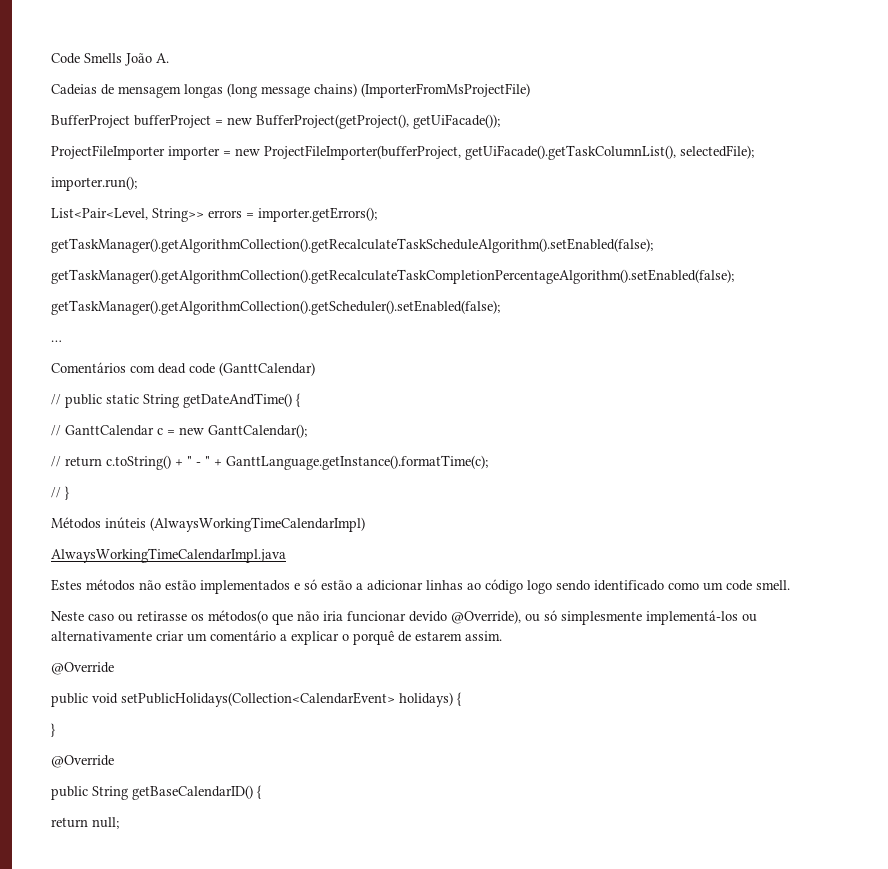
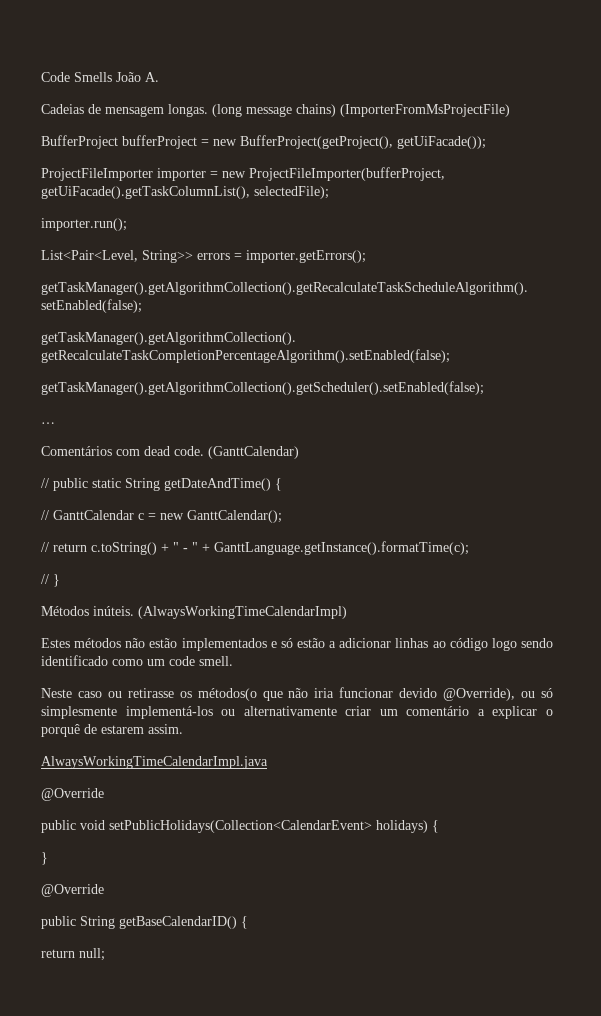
- Cadeias de mensagem longas (long message chains) (ImporterFromMsProjectFile)
+ Cadeias de mensagem longas. (long message chains) (ImporterFromMsProjectFile)
- Comentários com dead code (GanttCalendar)
+ Comentários com dead code. (GanttCalendar)
- Métodos inúteis (AlwaysWorkingTimeCalendarImpl)
+ Métodos inúteis. (AlwaysWorkingTimeCalendarImpl)
- AlwaysWorkingTimeCalendarImpl.java
+ AlwaysWorkingTimeCalendarImpl.java

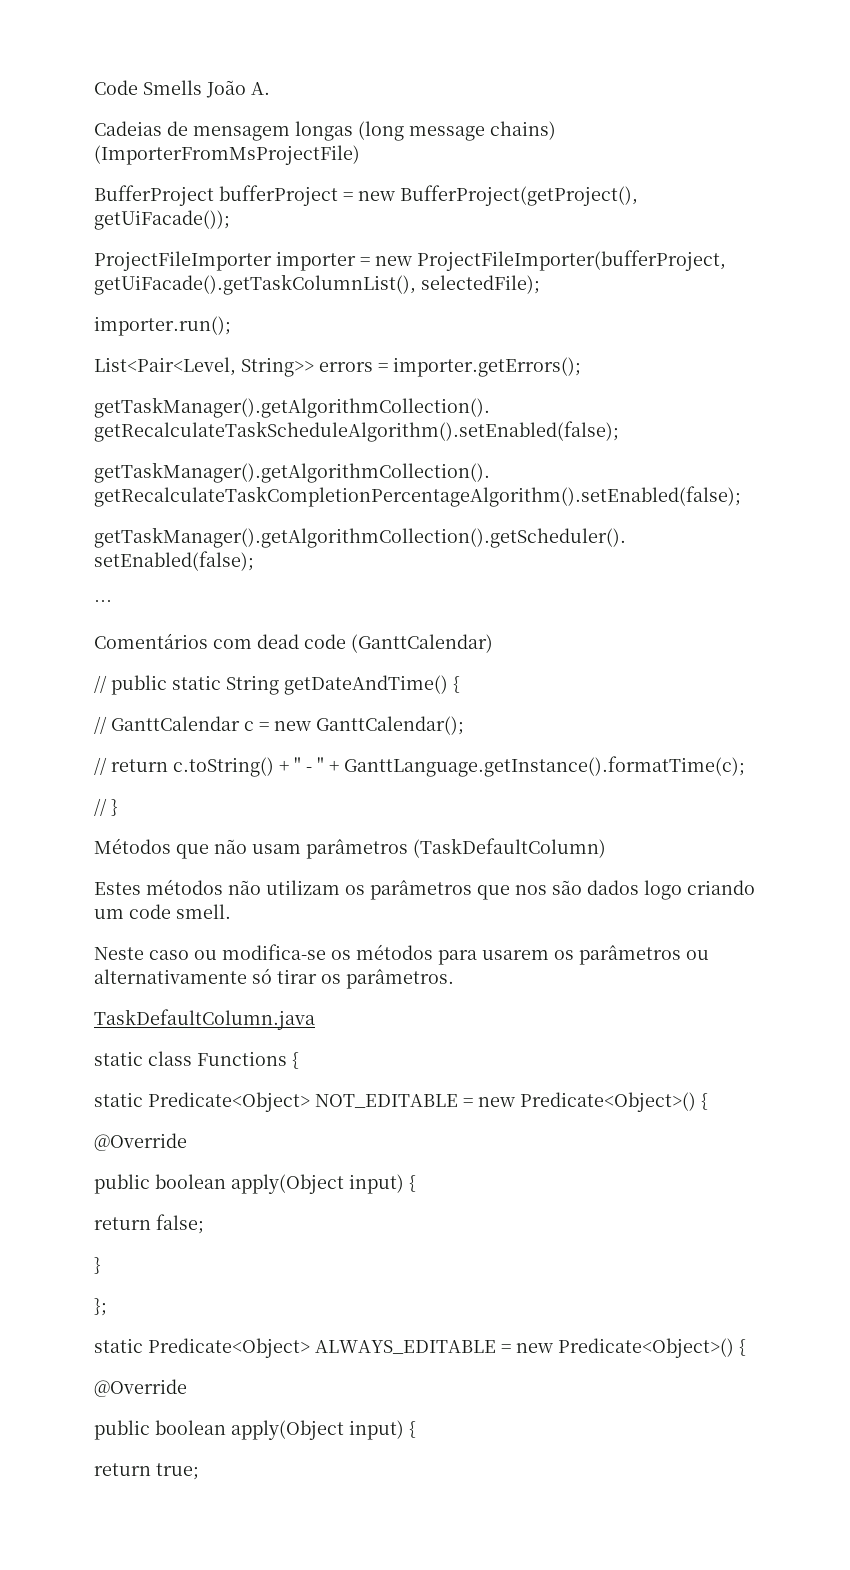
- Cadeias de mensagem longas. (long message chains) (ImporterFromMsProjectFile)
+ Cadeias de mensagem longas (long message chains) (ImporterFromMsProjectFile)
- Comentários com dead code. (GanttCalendar)
+ Comentários com dead code (GanttCalendar)
- Métodos inúteis. (AlwaysWorkingTimeCalendarImpl)
- Estes métodos não estão implementados e só estão a adicionar linhas ao código logo sendo identificado como um code smell.
+ Métodos que não usam parâmetros (TaskDefaultColumn)
+ Estes métodos não utilizam os parâmetros que nos são dados logo criando um code smell.
- Neste caso ou retirasse os métodos(o que não iria funcionar devido @Override), ou só simplesmente implementá-los ou alternativamente criar um comentário a explicar o porquê de estarem assim.
- AlwaysWorkingTimeCalendarImpl.java
+ Neste caso ou modifica-se os métodos para usarem os parâmetros ou alternativamente só tirar os parâmetros.
+ TaskDefaultColumn.java
+ static class Functions {
+ static Predicate<Object> NOT_EDITABLE = new Predicate<Object>() {
  @Override
- public void setPublicHolidays(Collection<CalendarEvent> holidays) {
+ public boolean apply(Object input) {
+ return false;
  }
+ };
+ static Predicate<Object> ALWAYS_EDITABLE = new Predicate<Object>() {
  @Override
- public String getBaseCalendarID() {
- return null;
+ public boolean apply(Object input) {
+ return true;

